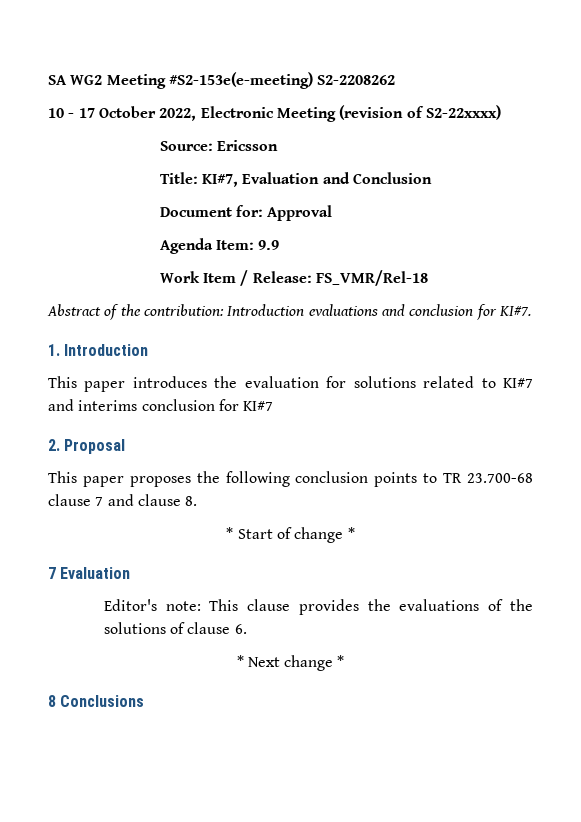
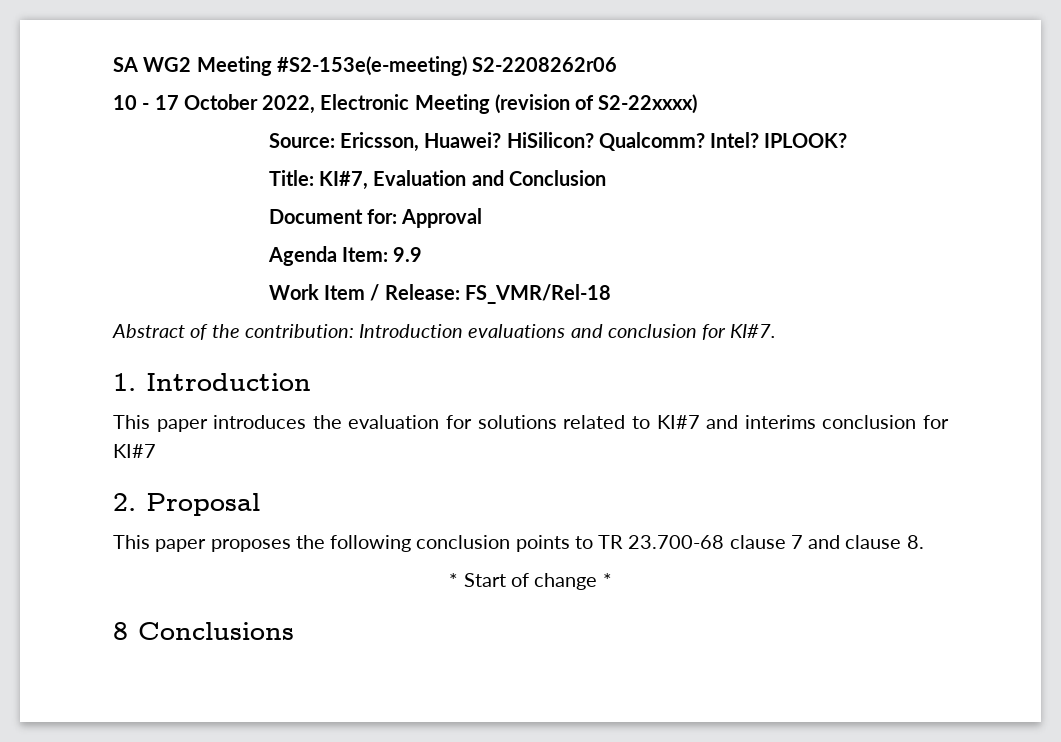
- SA WG2 Meeting #S2-153e(e-meeting) S2-2208262
+ SA WG2 Meeting #S2-153e(e-meeting) S2-2208262r06
- Source: Ericsson
+ Source: Ericsson, Huawei? HiSilicon? Qualcomm? Intel? IPLOOK?
- 7 Evaluation
- Editor's note: This clause provides the evaluations of the solutions of clause 6.
- * Next change *

